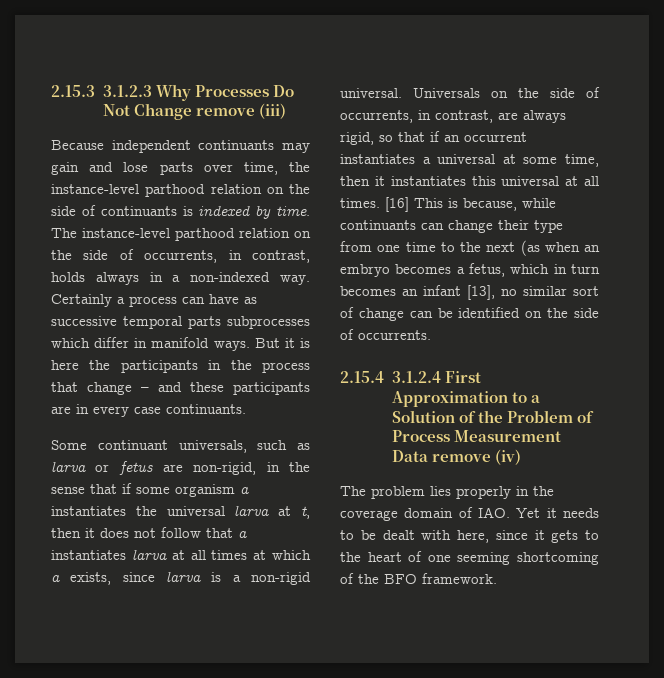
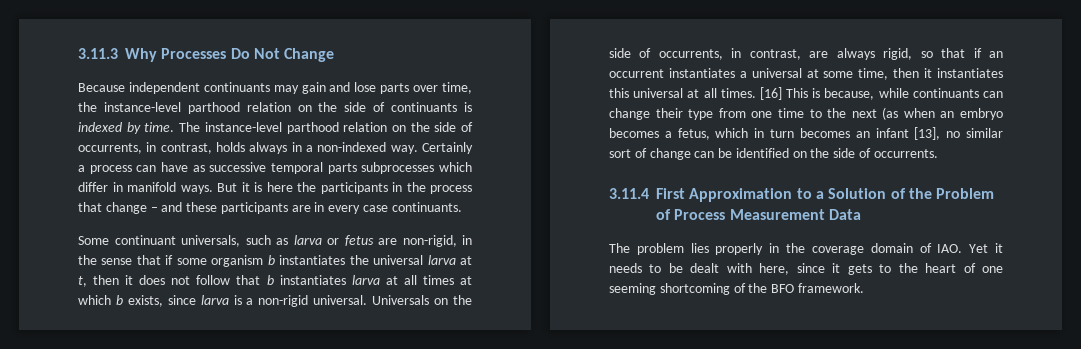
- 2.15.3 3.1.2.3 Why Processes Do Not Change remove (iii)
+ 3.11.3 Why Processes Do Not Change
- Some continuant universals, such as larva or fetus are non-rigid, in the sense that if some organism a instantiates the universal larva at t, then it does not follow that a instantiates larva at all times at which a exists, since larva is a non-rigid universal.
+ Some continuant universals, such as larva or fetus are non-rigid, in the sense that if some organism b instantiates the universal larva at t, then it does not follow that b instantiates larva at all times at which b exists, since larva is a non-rigid universal.
- 2.15.4 3.1.2.4 First Approximation to a Solution of the Problem of Process Measurement Data remove (iv)
+ 3.11.4 First Approximation to a Solution of the Problem of Process Measurement Data

